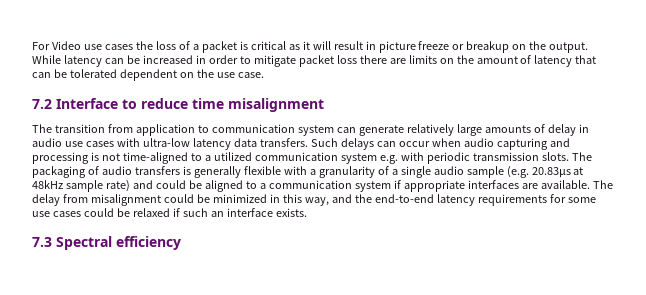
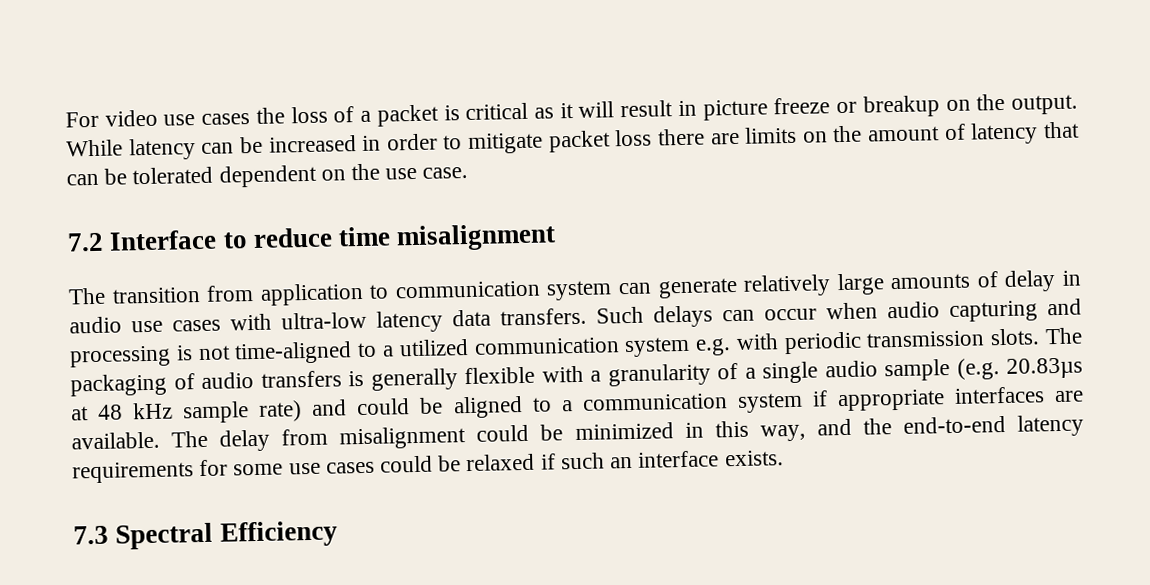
- For Video use cases the loss of a packet is critical as it will result in picture freeze or breakup on the output.
+ For video use cases the loss of a packet is critical as it will result in picture freeze or breakup on the output.
- The packaging of audio transfers is generally flexible with a granularity of a single audio sample (e.g. 20.83µs at 48kHz sample rate) and could be aligned to a communication system if appropriate interfaces are available.
+ The packaging of audio transfers is generally flexible with a granularity of a single audio sample (e.g. 20.83µs at 48 kHz sample rate) and could be aligned to a communication system if appropriate interfaces are available.
- 7.3 Spectral efficiency
+ 7.3 Spectral Efficiency

